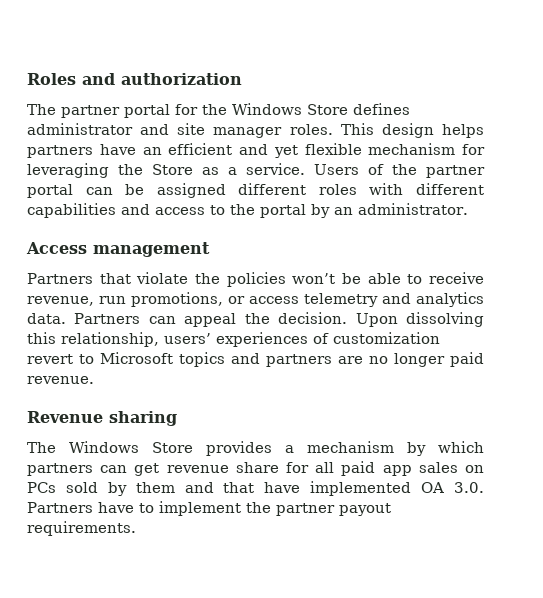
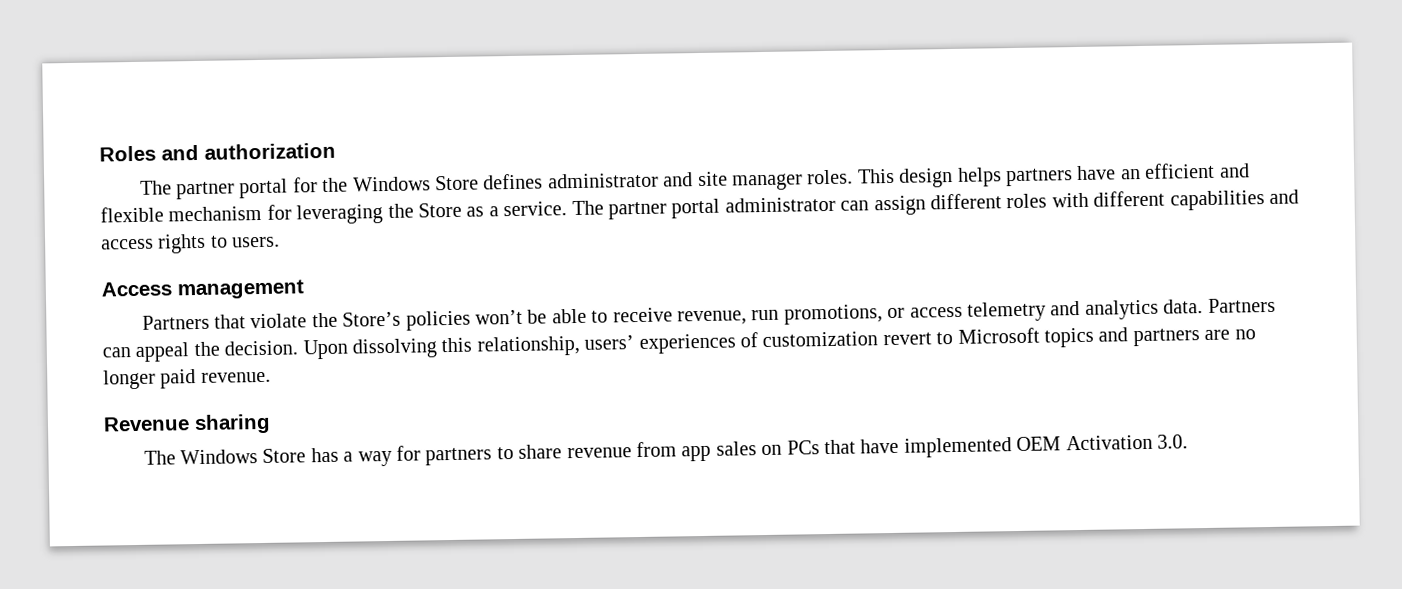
- This design helps partners have an efficient and yet flexible mechanism for leveraging the Store as a service.
+ This design helps partners have an efficient and flexible mechanism for leveraging the Store as a service.
- Users of the partner portal can be assigned different roles with different capabilities and access to the portal by an administrator.
+ The partner portal administrator can assign different roles with different capabilities and access rights to users.
- Partners that violate the policies won’t be able to receive revenue, run promotions, or access telemetry and analytics data.
+ Partners that violate the Store’s policies won’t be able to receive revenue, run promotions, or access telemetry and analytics data.
- The Windows Store provides a mechanism by which partners can get revenue share for all paid app sales on PCs sold by them and that have implemented OA 3.0. Partners have to implement the partner payout requirements.
+ The Windows Store has a way for partners to share revenue from app sales on PCs that have implemented OEM Activation 3.0.

